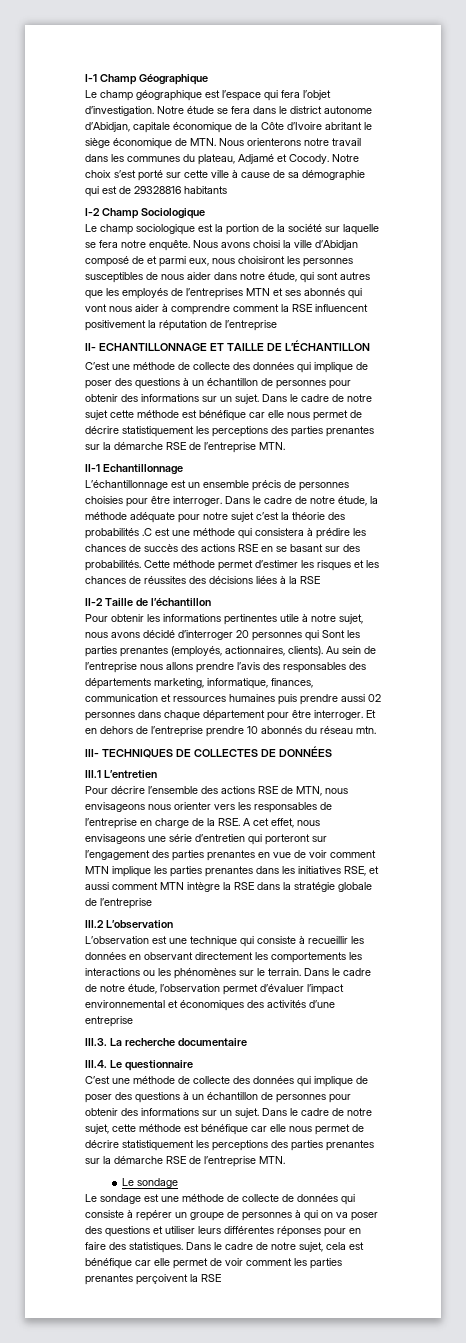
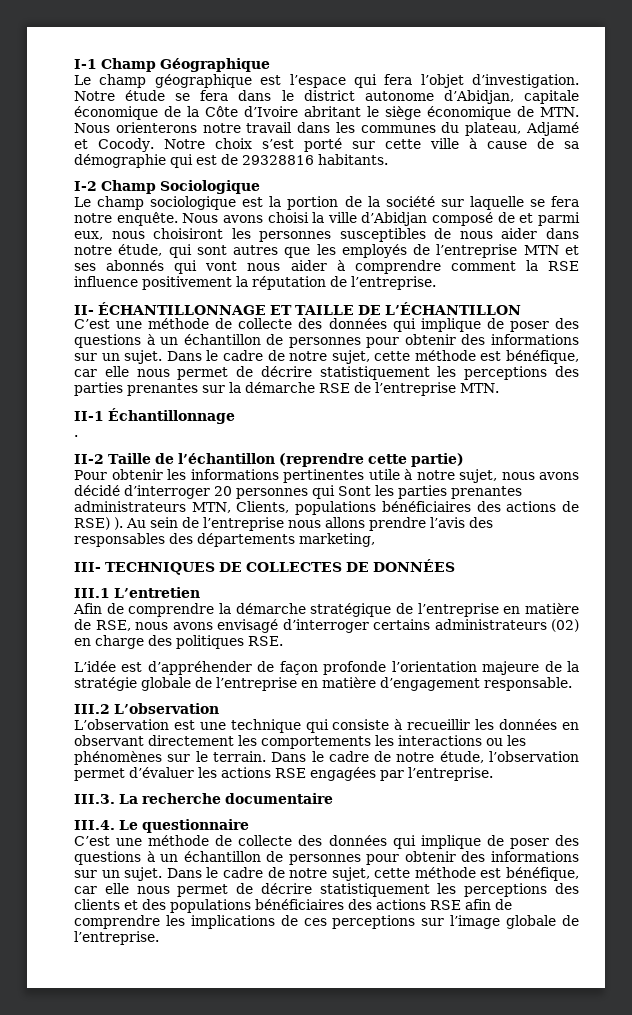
- Notre choix s’est porté sur cette ville à cause de sa démographie qui est de 29328816 habitants
+ Notre choix s’est porté sur cette ville à cause de sa démographie qui est de 29328816 habitants.
- Nous avons choisi la ville d’Abidjan composé de et parmi eux, nous choisiront les personnes susceptibles de nous aider dans notre étude, qui sont autres que les employés de l’entreprises MTN et ses abonnés qui vont nous aider à comprendre comment la RSE influencent positivement la réputation de l’entreprise
+ Nous avons choisi la ville d’Abidjan composé de et parmi eux, nous choisiront les personnes susceptibles de nous aider dans notre étude, qui sont autres que les employés de l’entreprise MTN et ses abonnés qui vont nous aider à comprendre comment la RSE influence positivement la réputation de l’entreprise.
- II- ECHANTILLONNAGE ET TAILLE DE L’ÉCHANTILLON
+ II- ÉCHANTILLONNAGE ET TAILLE DE L’ÉCHANTILLON
- Dans le cadre de notre sujet cette méthode est bénéfique car elle nous permet de décrire statistiquement les perceptions des parties prenantes sur la démarche RSE de l’entreprise MTN.
+ Dans le cadre de notre sujet, cette méthode est bénéfique, car elle nous permet de décrire statistiquement les perceptions des parties prenantes sur la démarche RSE de l’entreprise MTN.
- II-1 Echantillonnage
- L’échantillonnage est un ensemble précis de personnes choisies pour être interroger. Dans le cadre de notre étude, la méthode adéquate pour notre sujet c’est la théorie des probabilités .C est une méthode qui consistera à prédire les chances de succès des actions RSE en se basant sur des probabilités. Cette méthode permet d’estimer les risques et les chances de réussites des décisions liées à la RSE
+ II-1 Échantillonnage
+ .
- II-2 Taille de l’échantillon
+ II-2 Taille de l’échantillon (reprendre cette partie)
- Pour obtenir les informations pertinentes utile à notre sujet, nous avons décidé d’interroger 20 personnes qui Sont les parties prenantes (employés, actionnaires, clients).
+ Pour obtenir les informations pertinentes utile à notre sujet, nous avons décidé d’interroger 20 personnes qui Sont les parties prenantes administrateurs MTN, Clients, populations bénéficiaires des actions de RSE) ).
- Au sein de l’entreprise nous allons prendre l’avis des responsables des départements marketing, informatique, finances, communication et ressources humaines puis prendre aussi 02 personnes dans chaque département pour être interroger. Et en dehors de l’entreprise prendre 10 abonnés du réseau mtn.
+ Au sein de l’entreprise nous allons prendre l’avis des responsables des départements marketing,
- Pour décrire l’ensemble des actions RSE de MTN, nous envisageons nous orienter vers les responsables de l’entreprise en charge de la RSE. A cet effet, nous envisageons une série d’entretien qui porteront sur l’engagement des parties prenantes en vue de voir comment MTN implique les parties prenantes dans les initiatives RSE, et aussi comment MTN intègre la RSE dans la stratégie globale de l’entreprise
+ Afin de comprendre la démarche stratégique de l’entreprise en matière de RSE, nous avons envisagé d’interroger certains administrateurs (02) en charge des politiques RSE.
+ L’idée est d’appréhender de façon profonde l’orientation majeure de la stratégie globale de l’entreprise en matière d’engagement responsable.
- Dans le cadre de notre étude, l’observation permet d’évaluer l’impact environnemental et économiques des activités d’une entreprise
+ Dans le cadre de notre étude, l’observation permet d’évaluer les actions RSE engagées par l’entreprise.
- Dans le cadre de notre sujet, cette méthode est bénéfique car elle nous permet de décrire statistiquement les perceptions des parties prenantes sur la démarche RSE de l’entreprise MTN.
- Le sondage
- Le sondage est une méthode de collecte de données qui consiste à repérer un groupe de personnes à qui on va poser des questions et utiliser leurs différentes réponses pour en faire des statistiques. Dans le cadre de notre sujet, cela est bénéfique car elle permet de voir comment les parties prenantes perçoivent la RSE
+ Dans le cadre de notre sujet, cette méthode est bénéfique, car elle nous permet de décrire statistiquement les perceptions des clients et des populations bénéficiaires des actions RSE afin de comprendre les implications de ces perceptions sur l’image globale de l’entreprise.

